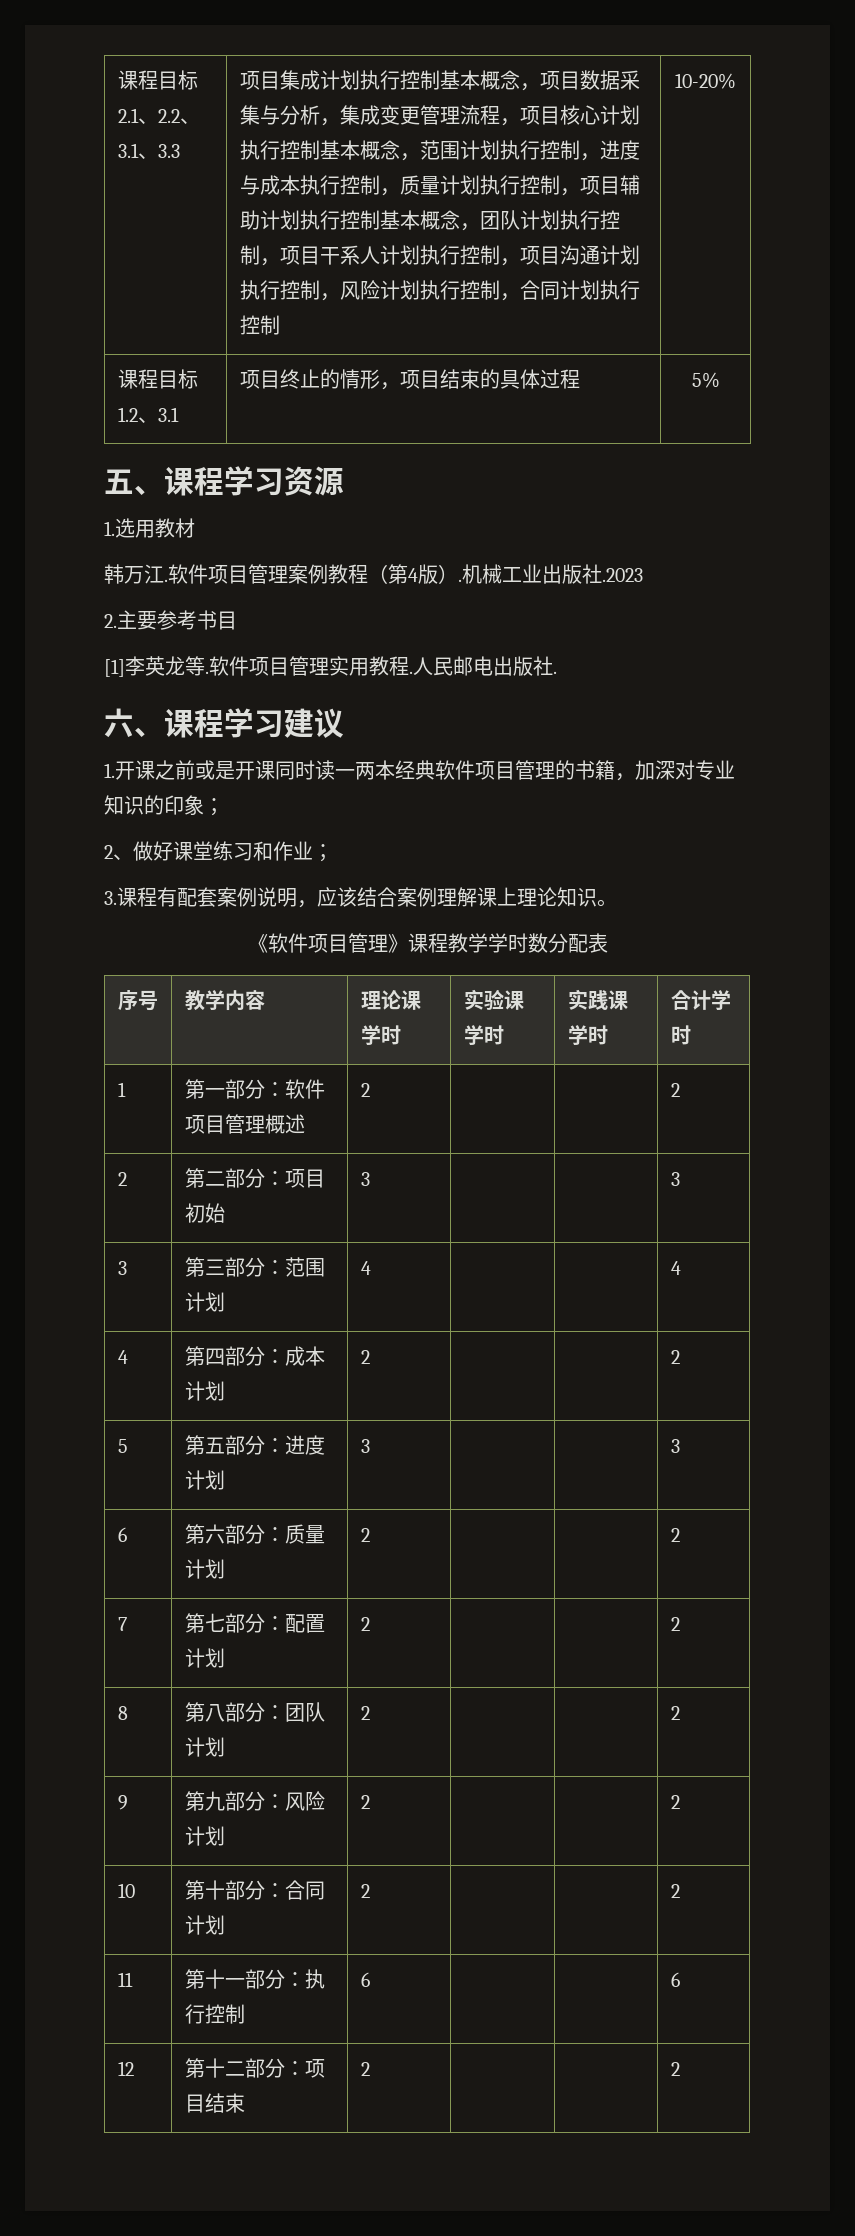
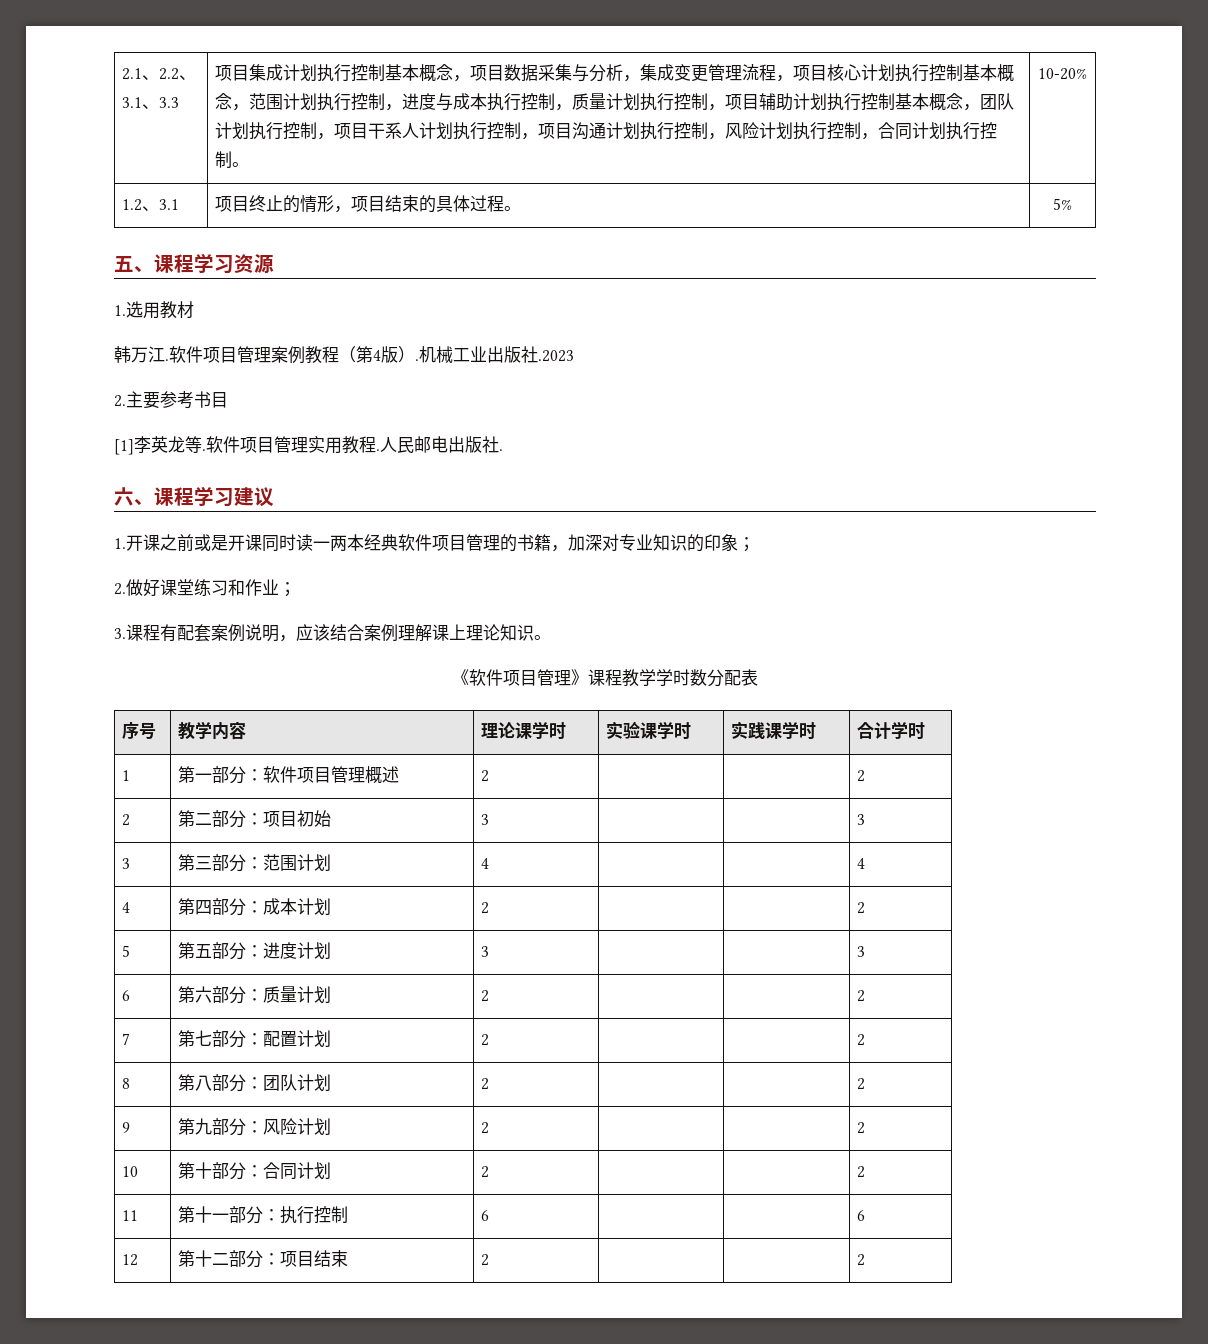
- 课程目标2.1、2.2、3.1、3.3
+ 2.1、2.2、3.1、3.3
- 项目集成计划执行控制基本概念，项目数据采集与分析，集成变更管理流程，项目核心计划执行控制基本概念，范围计划执行控制，进度与成本执行控制，质量计划执行控制，项目辅助计划执行控制基本概念，团队计划执行控制，项目干系人计划执行控制，项目沟通计划执行控制，风险计划执行控制，合同计划执行控制
+ 项目集成计划执行控制基本概念，项目数据采集与分析，集成变更管理流程，项目核心计划执行控制基本概念，范围计划执行控制，进度与成本执行控制，质量计划执行控制，项目辅助计划执行控制基本概念，团队计划执行控制，项目干系人计划执行控制，项目沟通计划执行控制，风险计划执行控制，合同计划执行控制。
- 课程目标1.2、3.1 | 项目终止的情形，项目结束的具体过程 | 5%
+ 1.2、3.1 | 项目终止的情形，项目结束的具体过程。 | 5%
- 2、做好课堂练习和作业；
+ 2.做好课堂练习和作业；

